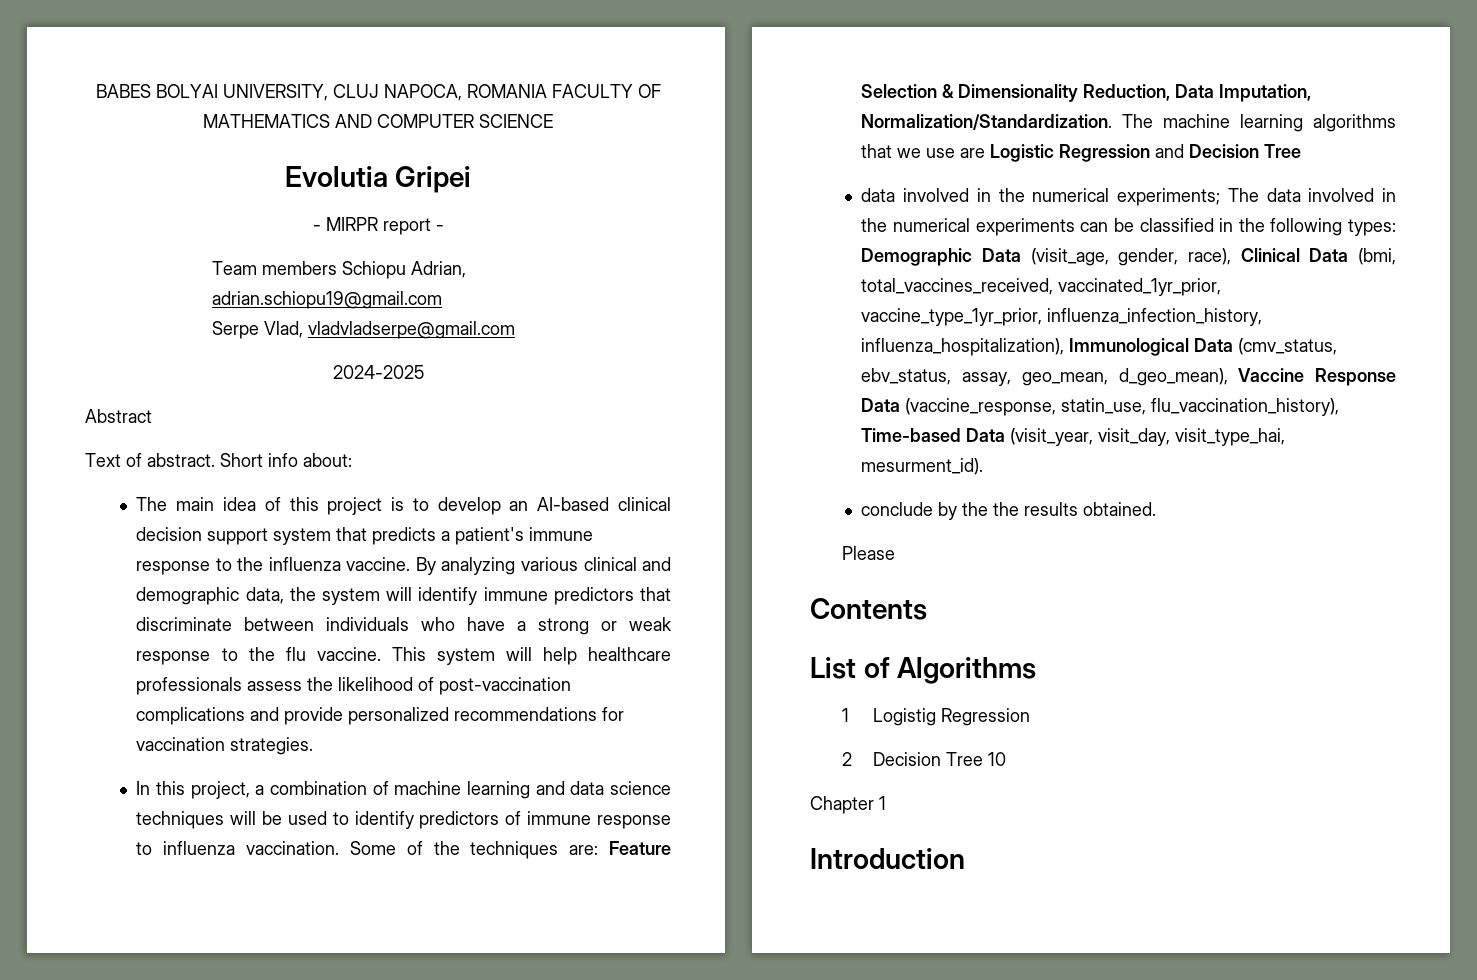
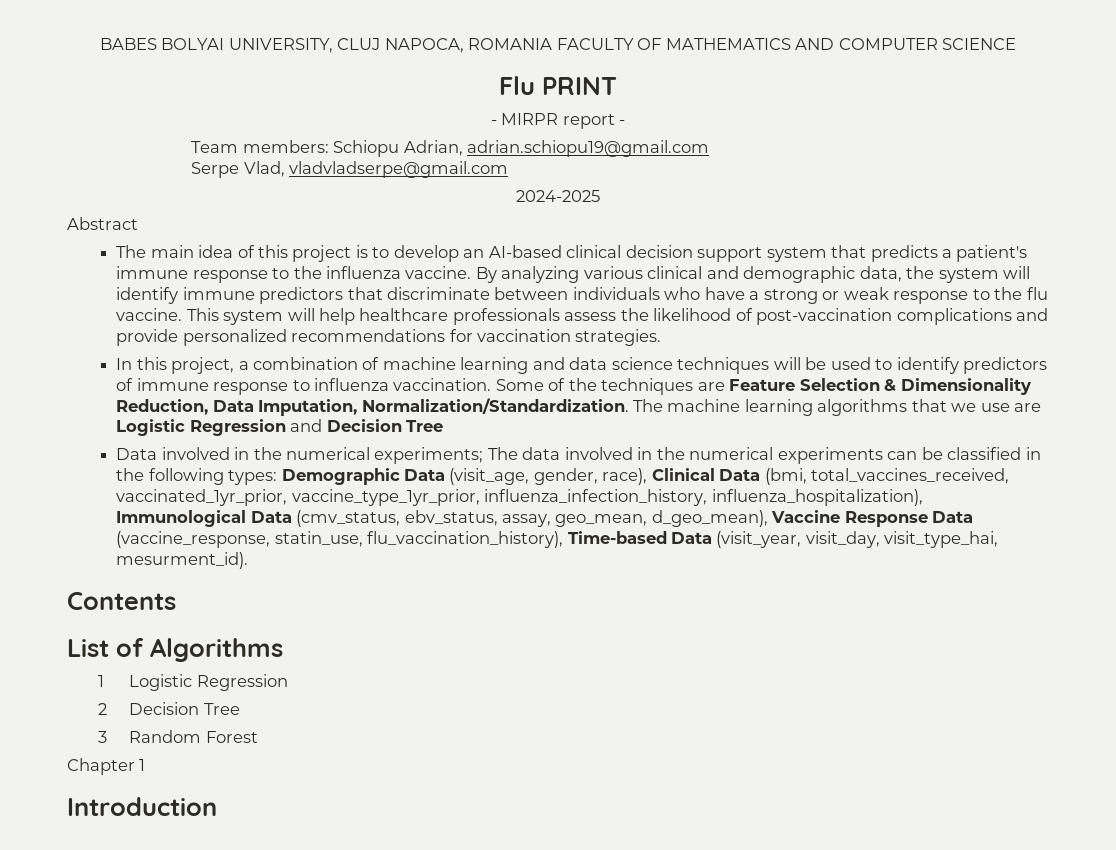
- Evolutia Gripei
+ Flu PRINT
- Team members Schiopu Adrian, adrian.schiopu19@gmail.com
+ Team members: Schiopu Adrian, adrian.schiopu19@gmail.com
- Text of abstract. Short info about:
- Some of the techniques are: Feature Selection & Dimensionality Reduction, Data Imputation, Normalization/Standardization.
+ Some of the techniques are Feature Selection & Dimensionality Reduction, Data Imputation, Normalization/Standardization.
- data involved in the numerical experiments; The data involved in the numerical experiments can be classified in the following types: Demographic Data (visit_age, gender, race), Clinical Data (bmi, total_vaccines_received, vaccinated_1yr_prior, vaccine_type_1yr_prior, influenza_infection_history, influenza_hospitalization), Immunological Data (cmv_status, ebv_status, assay, geo_mean, d_geo_mean), Vaccine Response Data (vaccine_response, statin_use, flu_vaccination_history), Time-based Data (visit_year, visit_day, visit_type_hai, mesurment_id).
+ Data involved in the numerical experiments; The data involved in the numerical experiments can be classified in the following types: Demographic Data (visit_age, gender, race), Clinical Data (bmi, total_vaccines_received, vaccinated_1yr_prior, vaccine_type_1yr_prior, influenza_infection_history, influenza_hospitalization), Immunological Data (cmv_status, ebv_status, assay, geo_mean, d_geo_mean), Vaccine Response Data (vaccine_response, statin_use, flu_vaccination_history), Time-based Data (visit_year, visit_day, visit_type_hai, mesurment_id).
- conclude by the the results obtained.
- Please
- 1 Logistig Regression
+ 1 Logistic Regression
- 2 Decision Tree 10
+ 2 Decision Tree
+ 3 Random Forest

